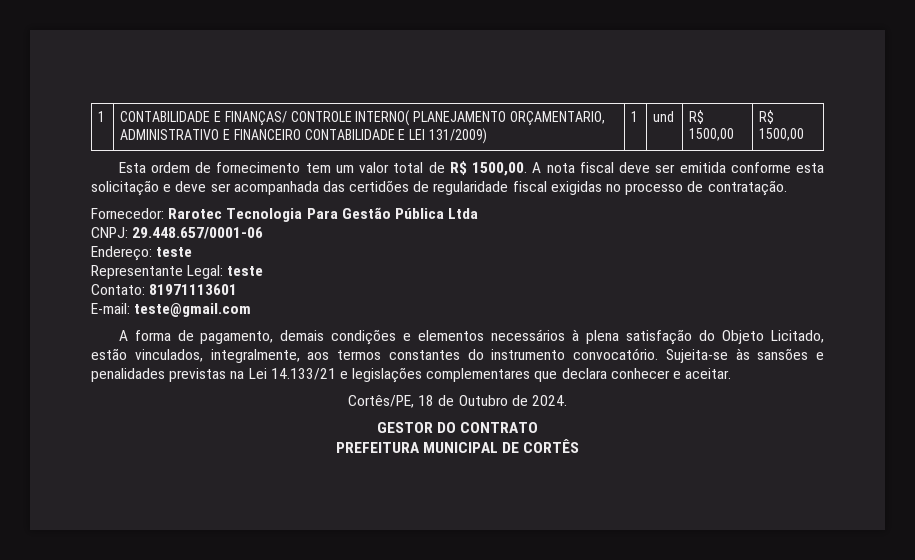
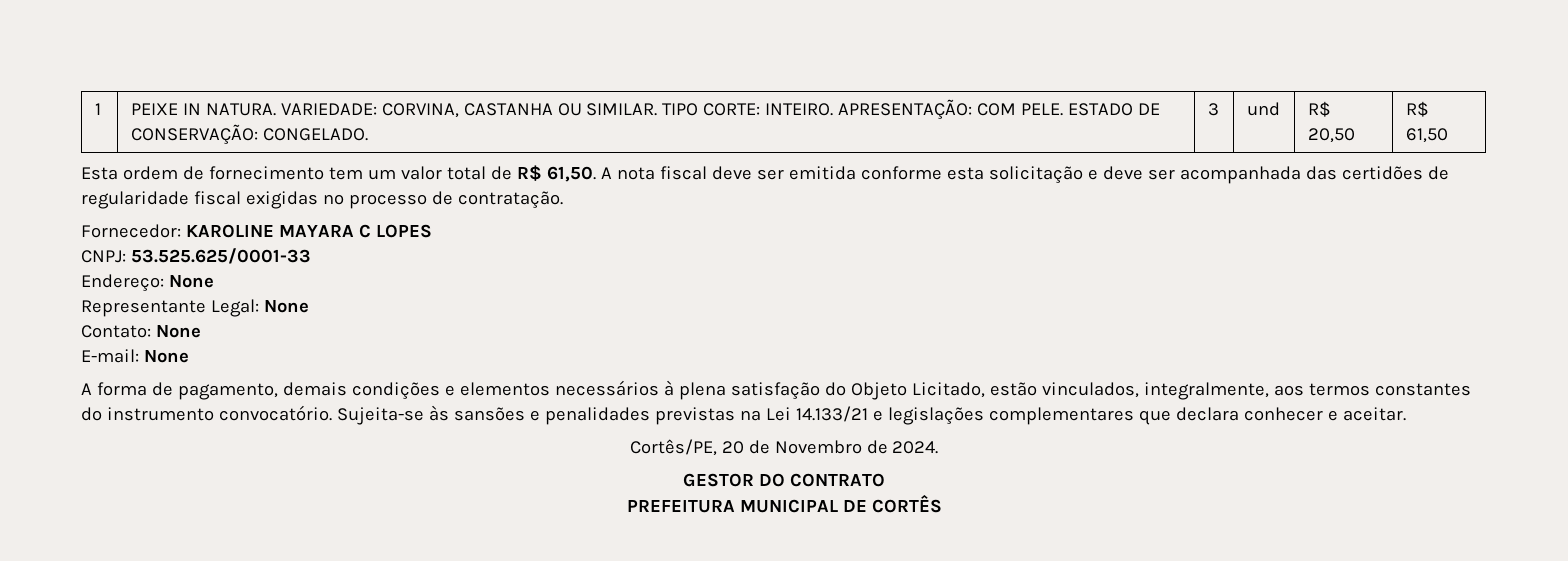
- 1 | CONTABILIDADE E FINANÇAS/ CONTROLE INTERNO( PLANEJAMENTO ORÇAMENTARIO, ADMINISTRATIVO E FINANCEIRO CONTABILIDADE E LEI 131/2009) | 1 | und | R$ 1500,00 | R$ 1500,00
+ 1 | PEIXE IN NATURA. VARIEDADE: CORVINA, CASTANHA OU SIMILAR. TIPO CORTE: INTEIRO. APRESENTAÇÃO: COM PELE. ESTADO DE CONSERVAÇÃO: CONGELADO. | 3 | und | R$ 20,50 | R$ 61,50
- Esta ordem de fornecimento tem um valor total de R$ 1500,00.
+ Esta ordem de fornecimento tem um valor total de R$ 61,50.
- Fornecedor: Rarotec Tecnologia Para Gestão Pública Ltda
+ Fornecedor: KAROLINE MAYARA C LOPES
- CNPJ: 29.448.657/0001-06
- Endereço: teste
+ CNPJ: 53.525.625/0001-33
+ Endereço: None
- Representante Legal: teste
- Contato: 81971113601
- E-mail: teste@gmail.com
+ Representante Legal: None
+ Contato: None
+ E-mail: None
- Cortês/PE, 18 de Outubro de 2024.
+ Cortês/PE, 20 de Novembro de 2024.

